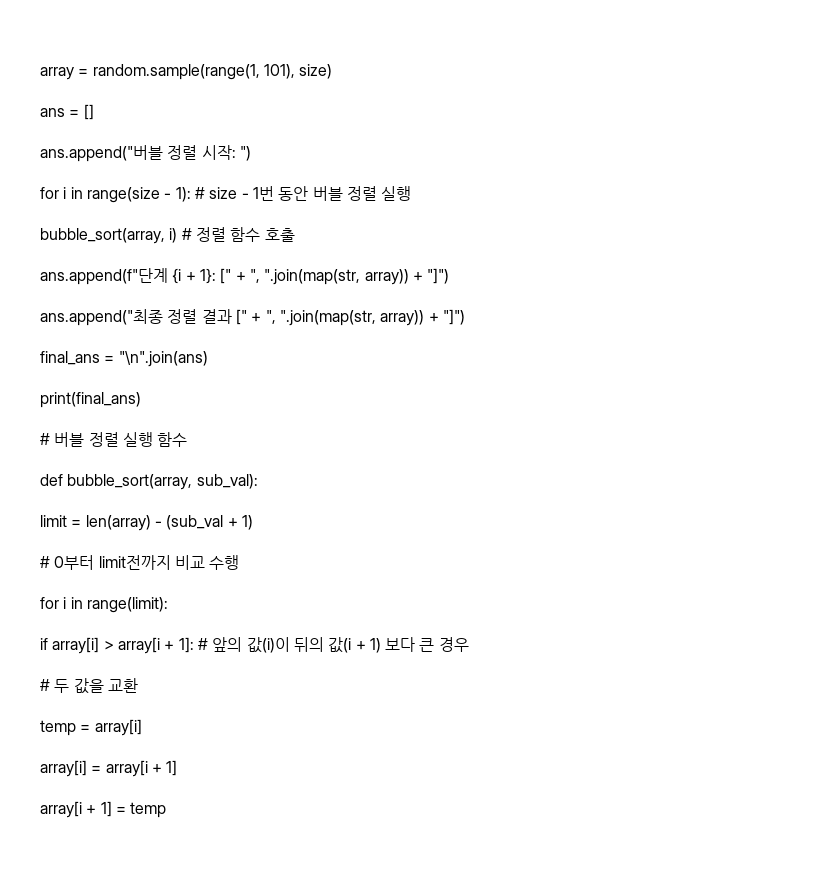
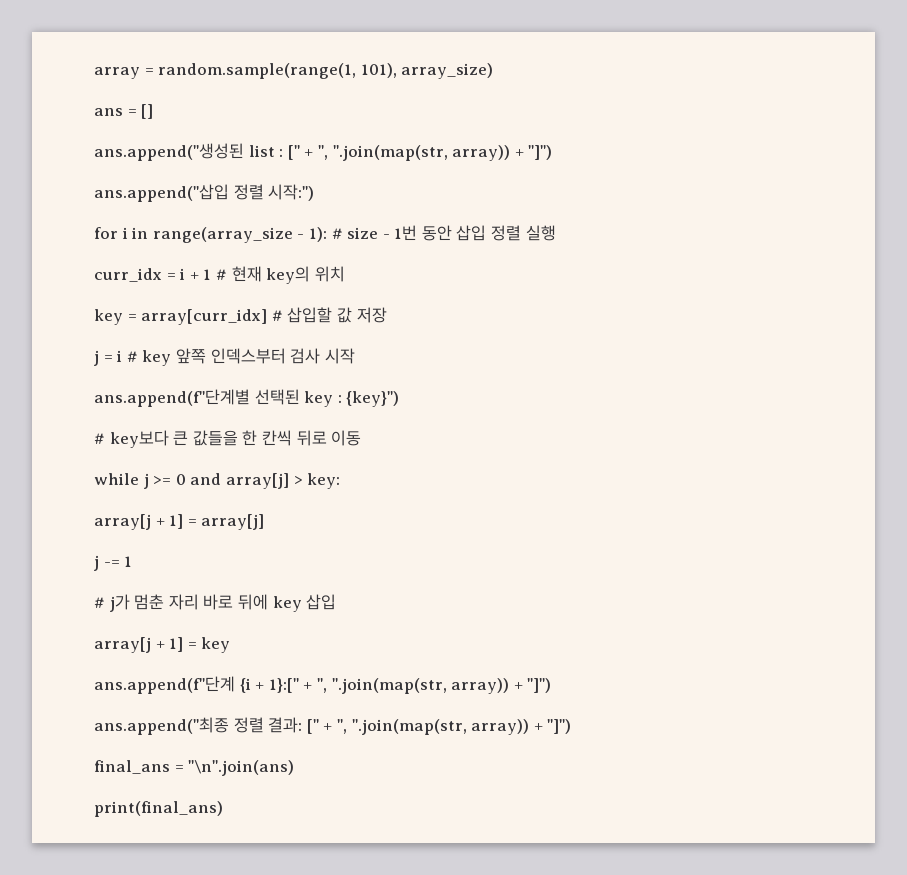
- array = random.sample(range(1, 101), size)
+ array = random.sample(range(1, 101), array_size)
- ans.append("버블 정렬 시작: ")
- for i in range(size - 1): # size - 1번 동안 버블 정렬 실행
+ ans.append("생성된 list : [" + ", ".join(map(str, array)) + "]")
+ ans.append("삽입 정렬 시작:")
+ for i in range(array_size - 1): # size - 1번 동안 삽입 정렬 실행
- bubble_sort(array, i) # 정렬 함수 호출
+ curr_idx = i + 1 # 현재 key의 위치
+ key = array[curr_idx] # 삽입할 값 저장
+ j = i # key 앞쪽 인덱스부터 검사 시작
+ ans.append(f"단계별 선택된 key : {key}")
+ # key보다 큰 값들을 한 칸씩 뒤로 이동
+ while j >= 0 and array[j] > key:
+ array[j + 1] = array[j]
+ j -= 1
+ # j가 멈춘 자리 바로 뒤에 key 삽입
+ array[j + 1] = key
- ans.append(f"단계 {i + 1}: [" + ", ".join(map(str, array)) + "]")
+ ans.append(f"단계 {i + 1}:[" + ", ".join(map(str, array)) + "]")
- ans.append("최종 정렬 결과 [" + ", ".join(map(str, array)) + "]")
+ ans.append("최종 정렬 결과: [" + ", ".join(map(str, array)) + "]")
- # 버블 정렬 실행 함수
- def bubble_sort(array, sub_val):
- limit = len(array) - (sub_val + 1)
- # 0부터 limit전까지 비교 수행
- for i in range(limit):
- if array[i] > array[i + 1]: # 앞의 값(i)이 뒤의 값(i + 1) 보다 큰 경우
- # 두 값을 교환
- temp = array[i]
- array[i] = array[i + 1]
- array[i + 1] = temp

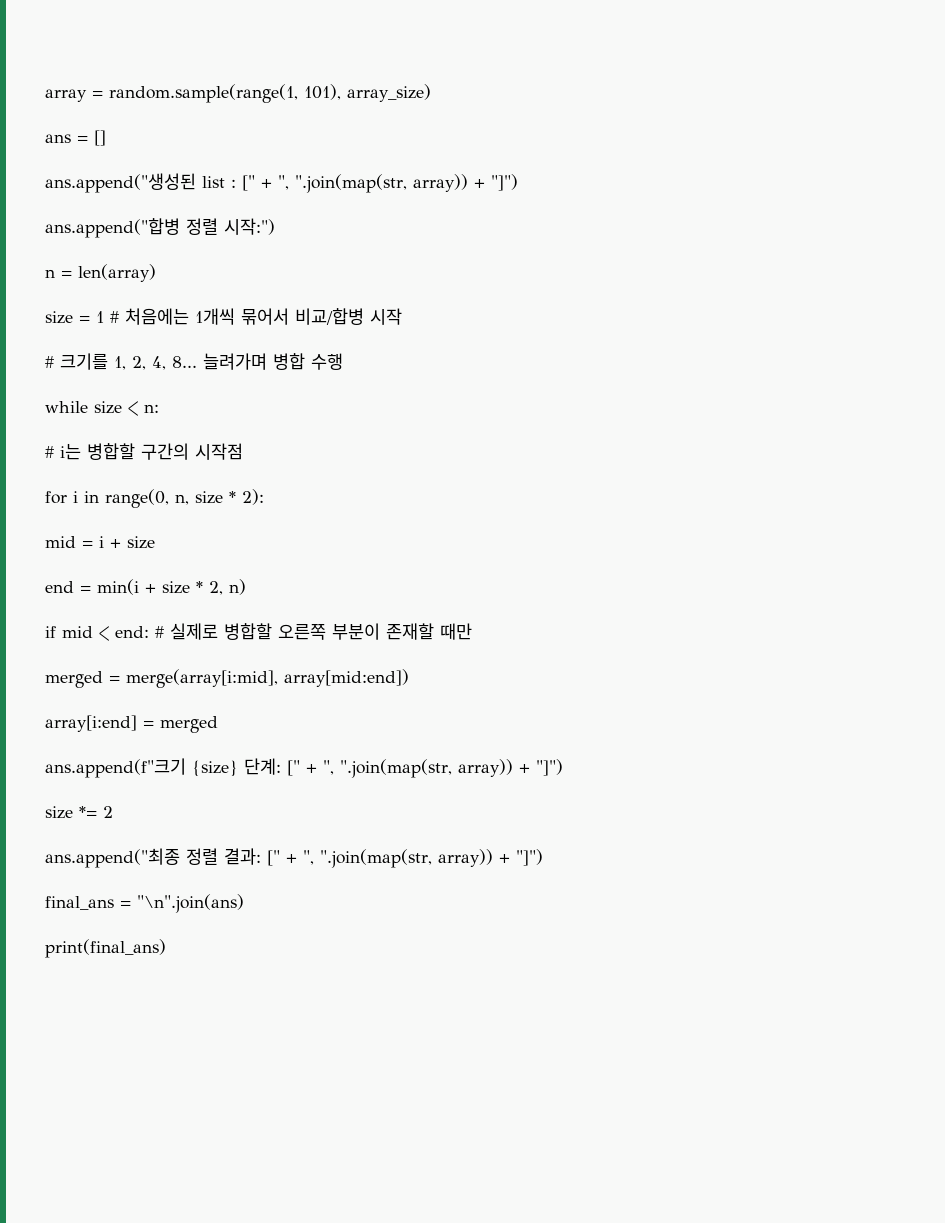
- ans.append("삽입 정렬 시작:")
+ ans.append("합병 정렬 시작:")
- for i in range(array_size - 1): # size - 1번 동안 삽입 정렬 실행
- curr_idx = i + 1 # 현재 key의 위치
- key = array[curr_idx] # 삽입할 값 저장
- j = i # key 앞쪽 인덱스부터 검사 시작
- ans.append(f"단계별 선택된 key : {key}")
- # key보다 큰 값들을 한 칸씩 뒤로 이동
- while j >= 0 and array[j] > key:
- array[j + 1] = array[j]
- j -= 1
- # j가 멈춘 자리 바로 뒤에 key 삽입
- array[j + 1] = key
- ans.append(f"단계 {i + 1}:[" + ", ".join(map(str, array)) + "]")
+ n = len(array)
+ size = 1 # 처음에는 1개씩 묶어서 비교/합병 시작
+ # 크기를 1, 2, 4, 8... 늘려가며 병합 수행
+ while size < n:
+ # i는 병합할 구간의 시작점
+ for i in range(0, n, size * 2):
+ mid = i + size
+ end = min(i + size * 2, n)
+ if mid < end: # 실제로 병합할 오른쪽 부분이 존재할 때만
+ merged = merge(array[i:mid], array[mid:end])
+ array[i:end] = merged
+ ans.append(f"크기 {size} 단계: [" + ", ".join(map(str, array)) + "]")
+ size *= 2

